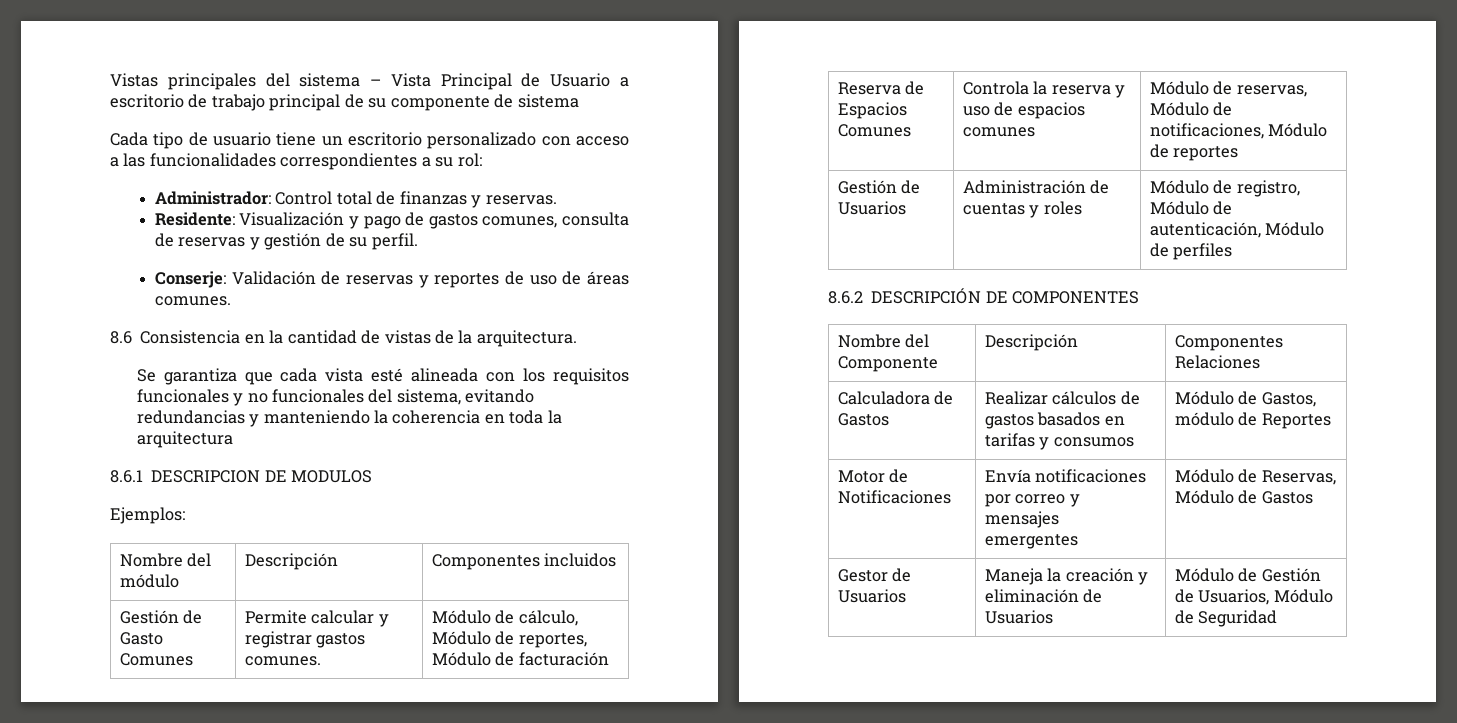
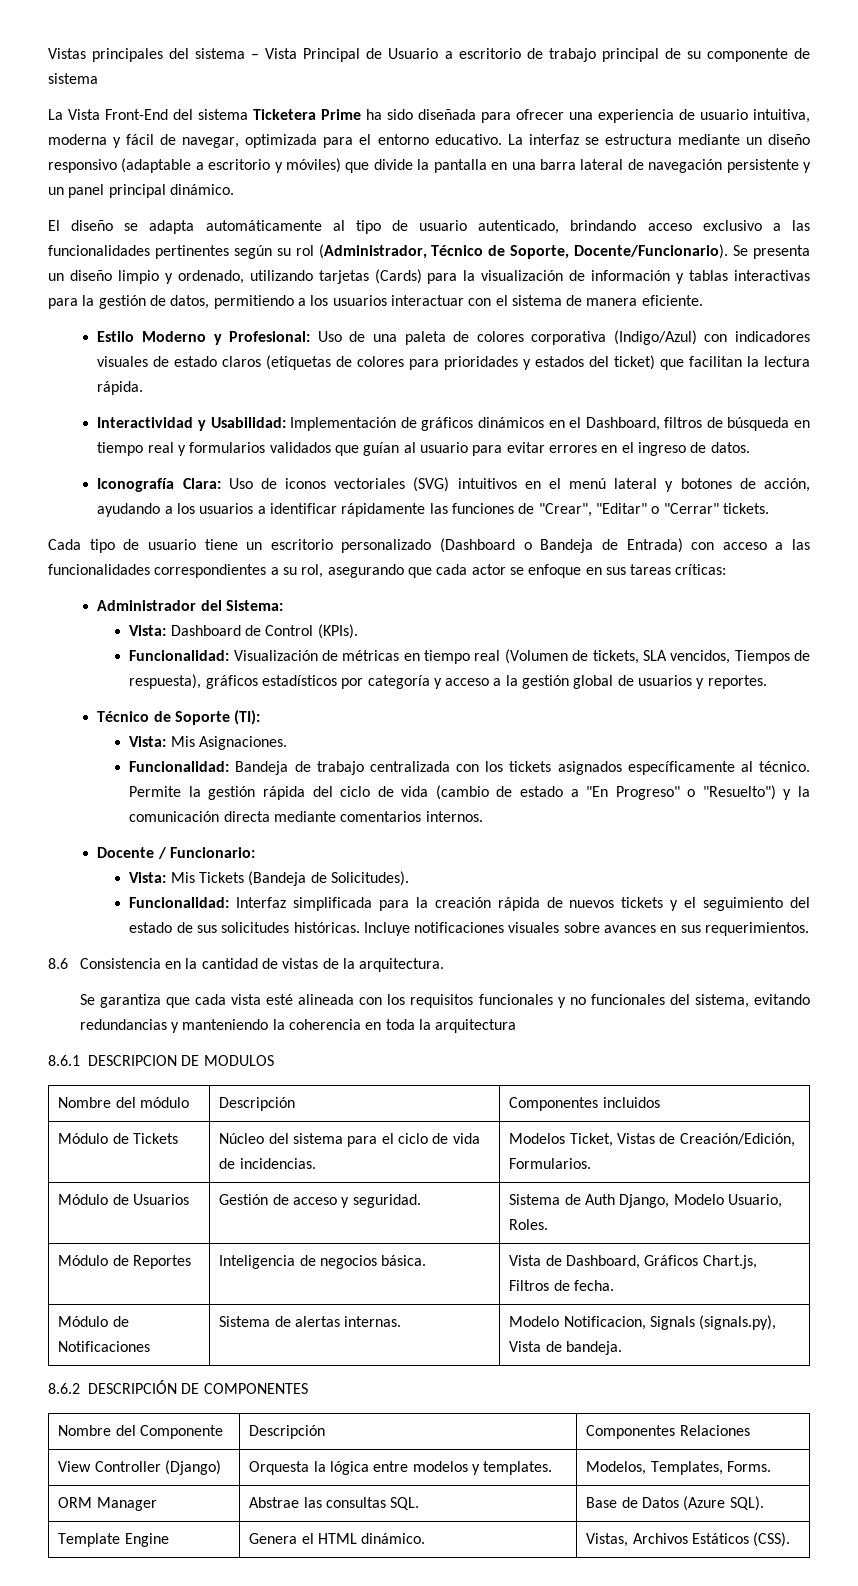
+ La Vista Front-End del sistema Ticketera Prime ha sido diseñada para ofrecer una experiencia de usuario intuitiva, moderna y fácil de navegar, optimizada para el entorno educativo. La interfaz se estructura mediante un diseño responsivo (adaptable a escritorio y móviles) que divide la pantalla en una barra lateral de navegación persistente y un panel principal dinámico.
+ El diseño se adapta automáticamente al tipo de usuario autenticado, brindando acceso exclusivo a las funcionalidades pertinentes según su rol (Administrador, Técnico de Soporte, Docente/Funcionario). Se presenta un diseño limpio y ordenado, utilizando tarjetas (Cards) para la visualización de información y tablas interactivas para la gestión de datos, permitiendo a los usuarios interactuar con el sistema de manera eficiente.
+ Estilo Moderno y Profesional: Uso de una paleta de colores corporativa (Indigo/Azul) con indicadores visuales de estado claros (etiquetas de colores para prioridades y estados del ticket) que facilitan la lectura rápida.
+ Interactividad y Usabilidad: Implementación de gráficos dinámicos en el Dashboard, filtros de búsqueda en tiempo real y formularios validados que guían al usuario para evitar errores en el ingreso de datos.
+ Iconografía Clara: Uso de iconos vectoriales (SVG) intuitivos en el menú lateral y botones de acción, ayudando a los usuarios a identificar rápidamente las funciones de "Crear", "Editar" o "Cerrar" tickets.
- Cada tipo de usuario tiene un escritorio personalizado con acceso a las funcionalidades correspondientes a su rol:
- Administrador: Control total de finanzas y reservas.
- Residente: Visualización y pago de gastos comunes, consulta de reservas y gestión de su perfil.
- Conserje: Validación de reservas y reportes de uso de áreas comunes.
+ Cada tipo de usuario tiene un escritorio personalizado (Dashboard o Bandeja de Entrada) con acceso a las funcionalidades correspondientes a su rol, asegurando que cada actor se enfoque en sus tareas críticas:
+ Administrador del Sistema:
+ Vista: Dashboard de Control (KPIs).
+ Funcionalidad: Visualización de métricas en tiempo real (Volumen de tickets, SLA vencidos, Tiempos de respuesta), gráficos estadísticos por categoría y acceso a la gestión global de usuarios y reportes.
+ Técnico de Soporte (TI):
+ Vista: Mis Asignaciones.
+ Funcionalidad: Bandeja de trabajo centralizada con los tickets asignados específicamente al técnico. Permite la gestión rápida del ciclo de vida (cambio de estado a "En Progreso" o "Resuelto") y la comunicación directa mediante comentarios internos.
+ Docente / Funcionario:
+ Vista: Mis Tickets (Bandeja de Solicitudes).
+ Funcionalidad: Interfaz simplificada para la creación rápida de nuevos tickets y el seguimiento del estado de sus solicitudes históricas. Incluye notificaciones visuales sobre avances en sus requerimientos.
- Ejemplos:
- Gestión de Gasto Comunes | Permite calcular y registrar gastos comunes. | Módulo de cálculo, Módulo de reportes, Módulo de facturación
- Reserva de Espacios Comunes | Controla la reserva y uso de espacios comunes | Módulo de reservas, Módulo de notificaciones, Módulo de reportes
- Gestión de Usuarios | Administración de cuentas y roles | Módulo de registro, Módulo de autenticación, Módulo de perfiles
+ Módulo de Tickets | Núcleo del sistema para el ciclo de vida de incidencias. | Modelos Ticket, Vistas de Creación/Edición, Formularios.
+ Módulo de Usuarios | Gestión de acceso y seguridad. | Sistema de Auth Django, Modelo Usuario, Roles.
+ Módulo de Reportes | Inteligencia de negocios básica. | Vista de Dashboard, Gráficos Chart.js, Filtros de fecha.
+ Módulo de Notificaciones | Sistema de alertas internas. | Modelo Notificacion, Signals (signals.py), Vista de bandeja.
- Calculadora de Gastos | Realizar cálculos de gastos basados en tarifas y consumos | Módulo de Gastos, módulo de Reportes
- Motor de Notificaciones | Envía notificaciones por correo y mensajes emergentes | Módulo de Reservas, Módulo de Gastos
- Gestor de Usuarios | Maneja la creación y eliminación de Usuarios | Módulo de Gestión de Usuarios, Módulo de Seguridad
+ View Controller (Django) | Orquesta la lógica entre modelos y templates. | Modelos, Templates, Forms.
+ ORM Manager | Abstrae las consultas SQL. | Base de Datos (Azure SQL).
+ Template Engine | Genera el HTML dinámico. | Vistas, Archivos Estáticos (CSS).

